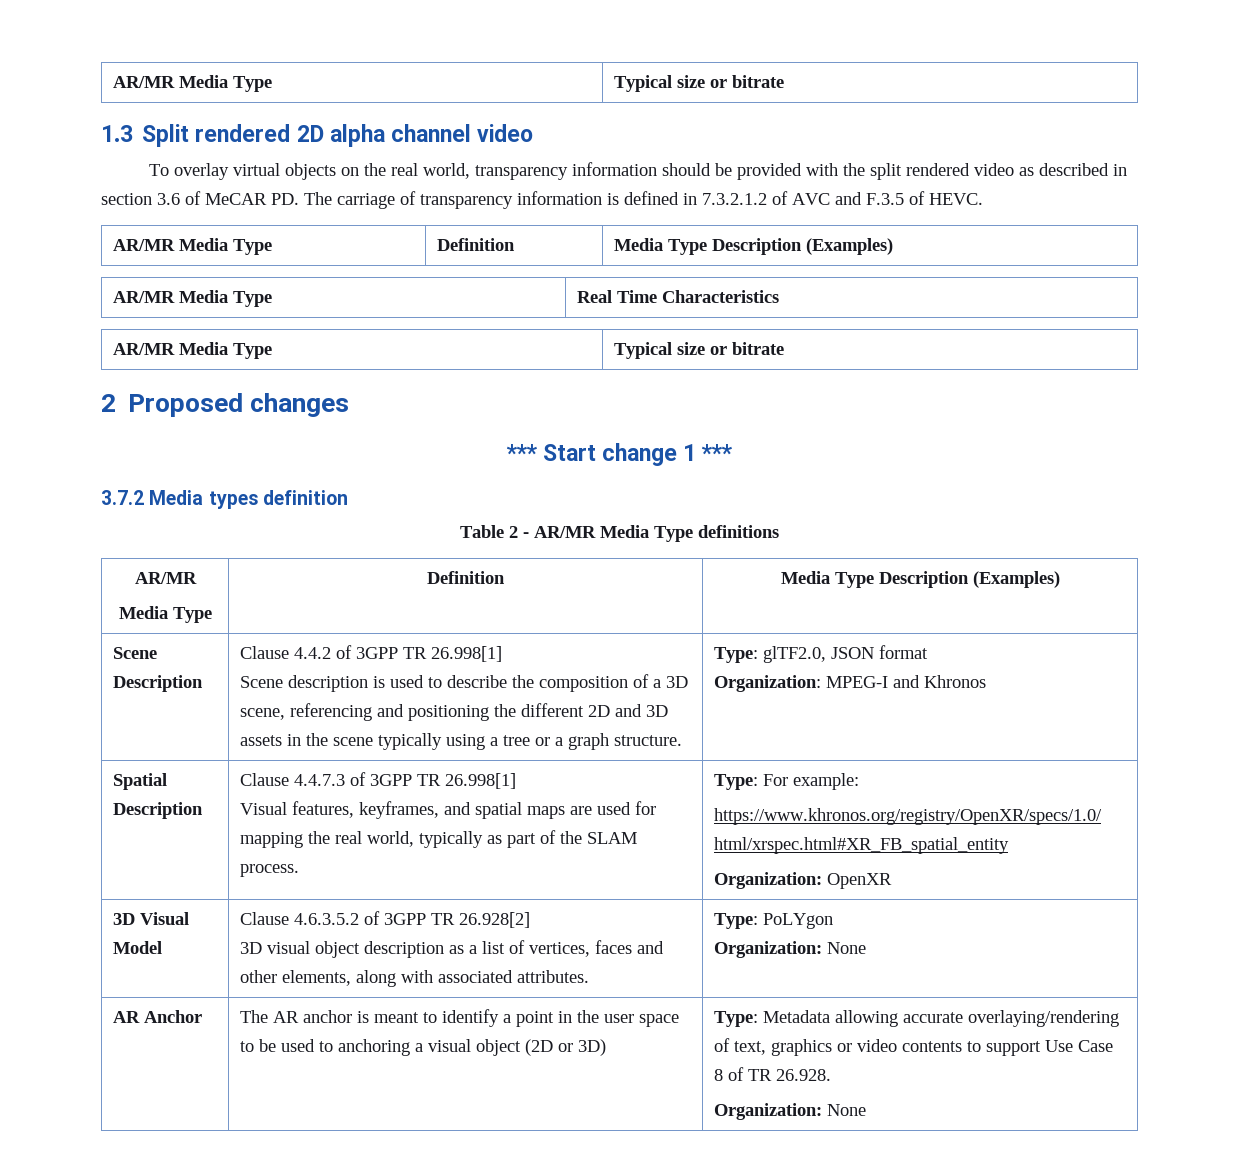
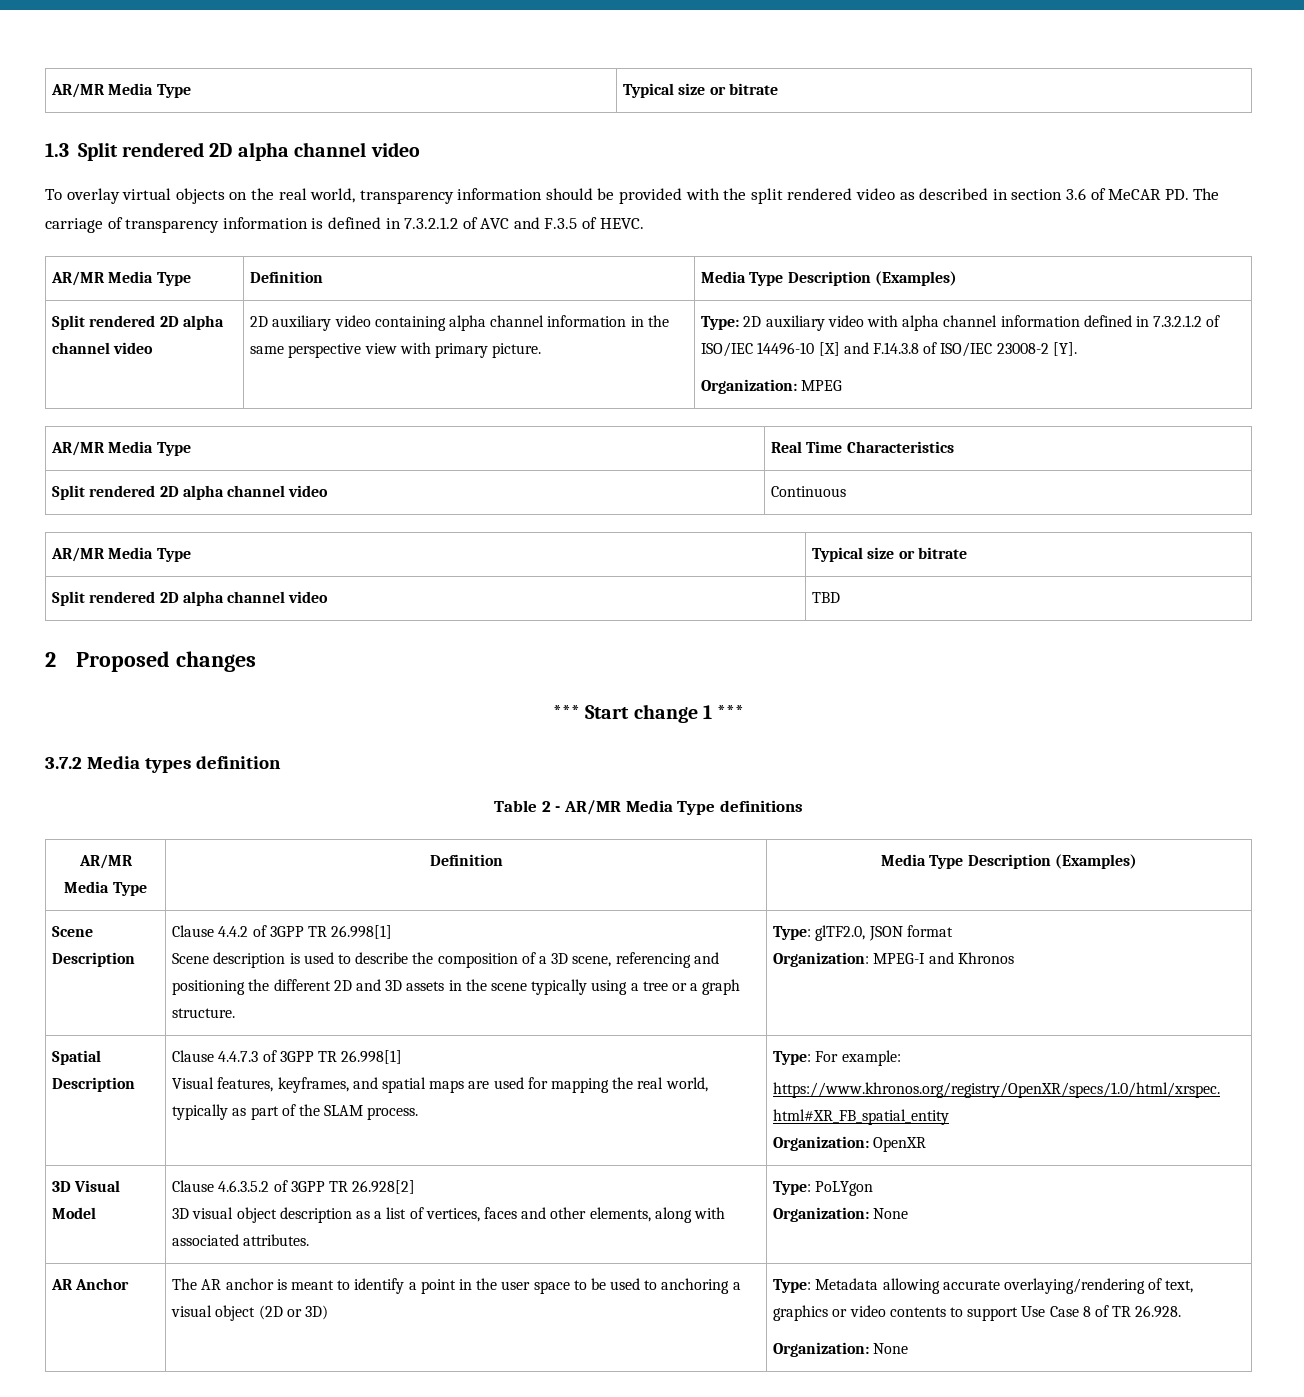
+ Split rendered 2D alpha channel video | 2D auxiliary video containing alpha channel information in the same perspective view with primary picture. | Type: 2D auxiliary video with alpha channel information defined in 7.3.2.1.2 of ISO/IEC 14496-10 [X] and F.14.3.8 of ISO/IEC 23008-2 [Y].
+ Organization: MPEG
  AR/MR Media Type | Real Time Characteristics
+ Split rendered 2D alpha channel video | Continuous
  AR/MR Media Type | Typical size or bitrate
+ Split rendered 2D alpha channel video | TBD

